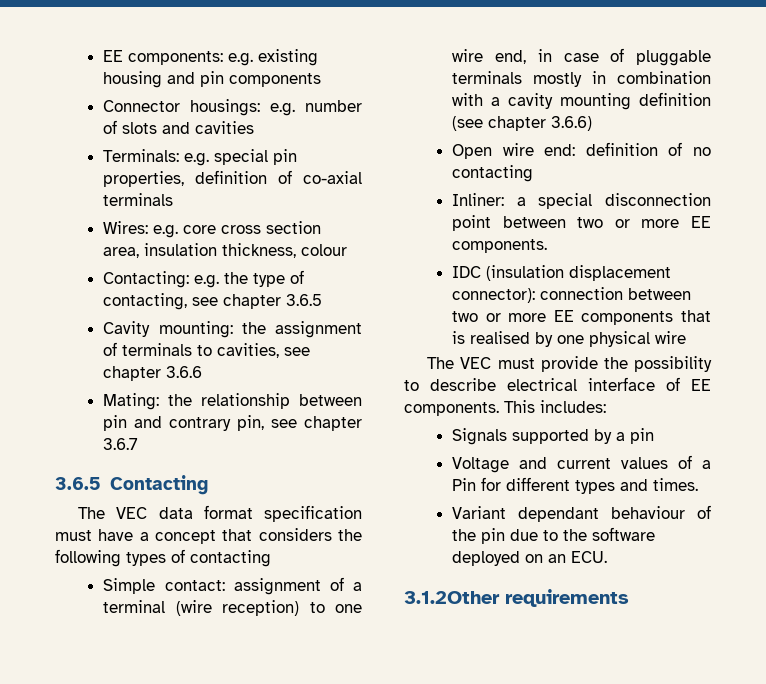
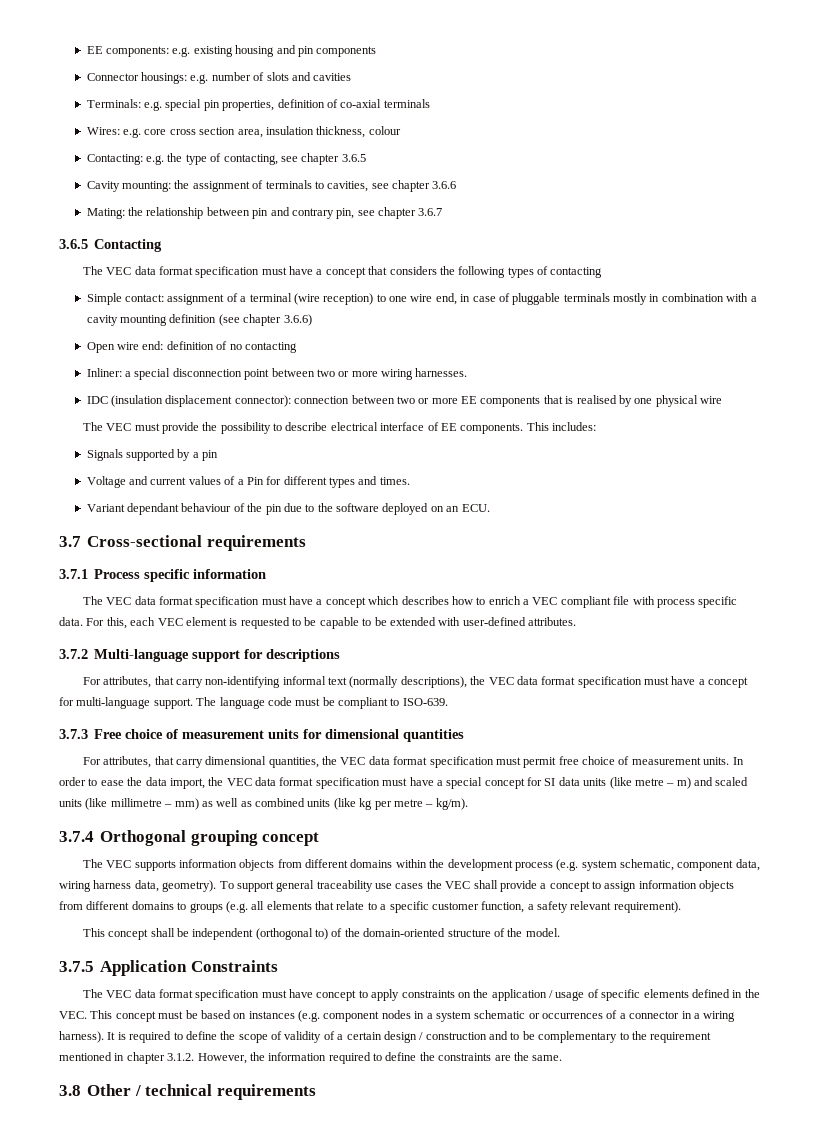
- Inliner: a special disconnection point between two or more EE components.
+ Inliner: a special disconnection point between two or more wiring harnesses.
- 3.1.2Other requirements
+ 3.7 Cross-sectional requirements
+ 3.7.1 Process specific information
+ The VEC data format specification must have a concept which describes how to enrich a VEC compliant file with process specific data. For this, each VEC element is requested to be capable to be extended with user-defined attributes.
+ 3.7.2 Multi-language support for descriptions
+ For attributes, that carry non-identifying informal text (normally descriptions), the VEC data format specification must have a concept for multi-language support. The language code must be compliant to ISO-639.
+ 3.7.3 Free choice of measurement units for dimensional quantities
+ For attributes, that carry dimensional quantities, the VEC data format specification must permit free choice of measurement units. In order to ease the data import, the VEC data format specification must have a special concept for SI data units (like metre – m) and scaled units (like millimetre – mm) as well as combined units (like kg per metre – kg/m).
+ 3.7.4 Orthogonal grouping concept
+ The VEC supports information objects from different domains within the development process (e.g. system schematic, component data, wiring harness data, geometry). To support general traceability use cases the VEC shall provide a concept to assign information objects from different domains to groups (e.g. all elements that relate to a specific customer function, a safety relevant requirement).
+ This concept shall be independent (orthogonal to) of the domain-oriented structure of the model.
+ 3.7.5 Application Constraints
+ The VEC data format specification must have concept to apply constraints on the application / usage of specific elements defined in the VEC. This concept must be based on instances (e.g. component nodes in a system schematic or occurrences of a connector in a wiring harness). It is required to define the scope of validity of a certain design / construction and to be complementary to the requirement mentioned in chapter 3.1.2. However, the information required to define the constraints are the same.
+ 3.8 Other / technical requirements

